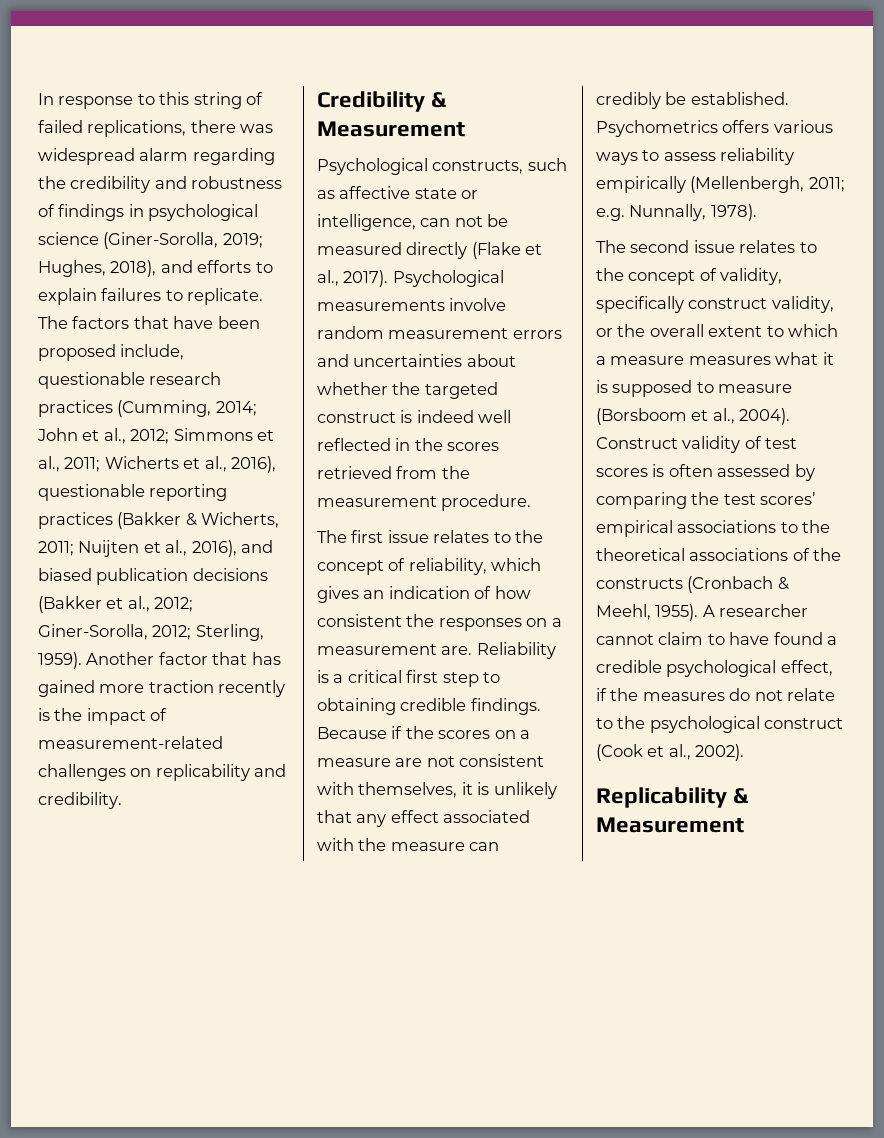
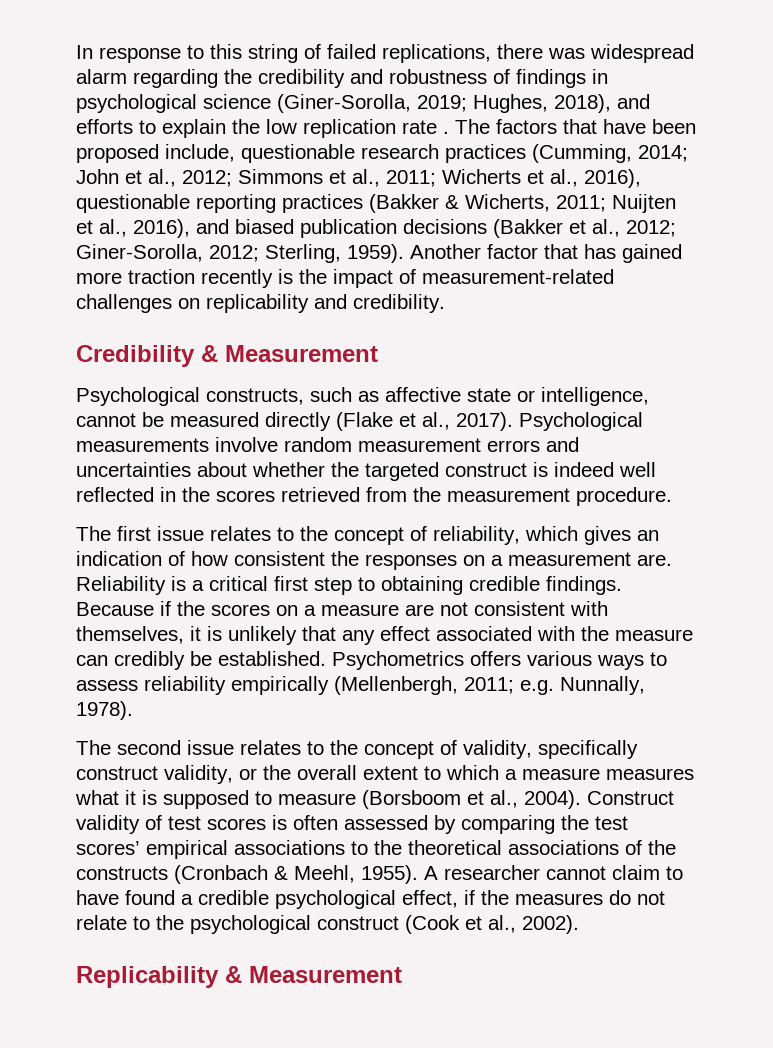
- In response to this string of failed replications, there was widespread alarm regarding the credibility and robustness of findings in psychological science (Giner-Sorolla, 2019; Hughes, 2018), and efforts to explain failures to replicate.
+ In response to this string of failed replications, there was widespread alarm regarding the credibility and robustness of findings in psychological science (Giner-Sorolla, 2019; Hughes, 2018), and efforts to explain the low replication rate .
- Psychological constructs, such as affective state or intelligence, can not be measured directly (Flake et al., 2017).
+ Psychological constructs, such as affective state or intelligence, cannot be measured directly (Flake et al., 2017).

